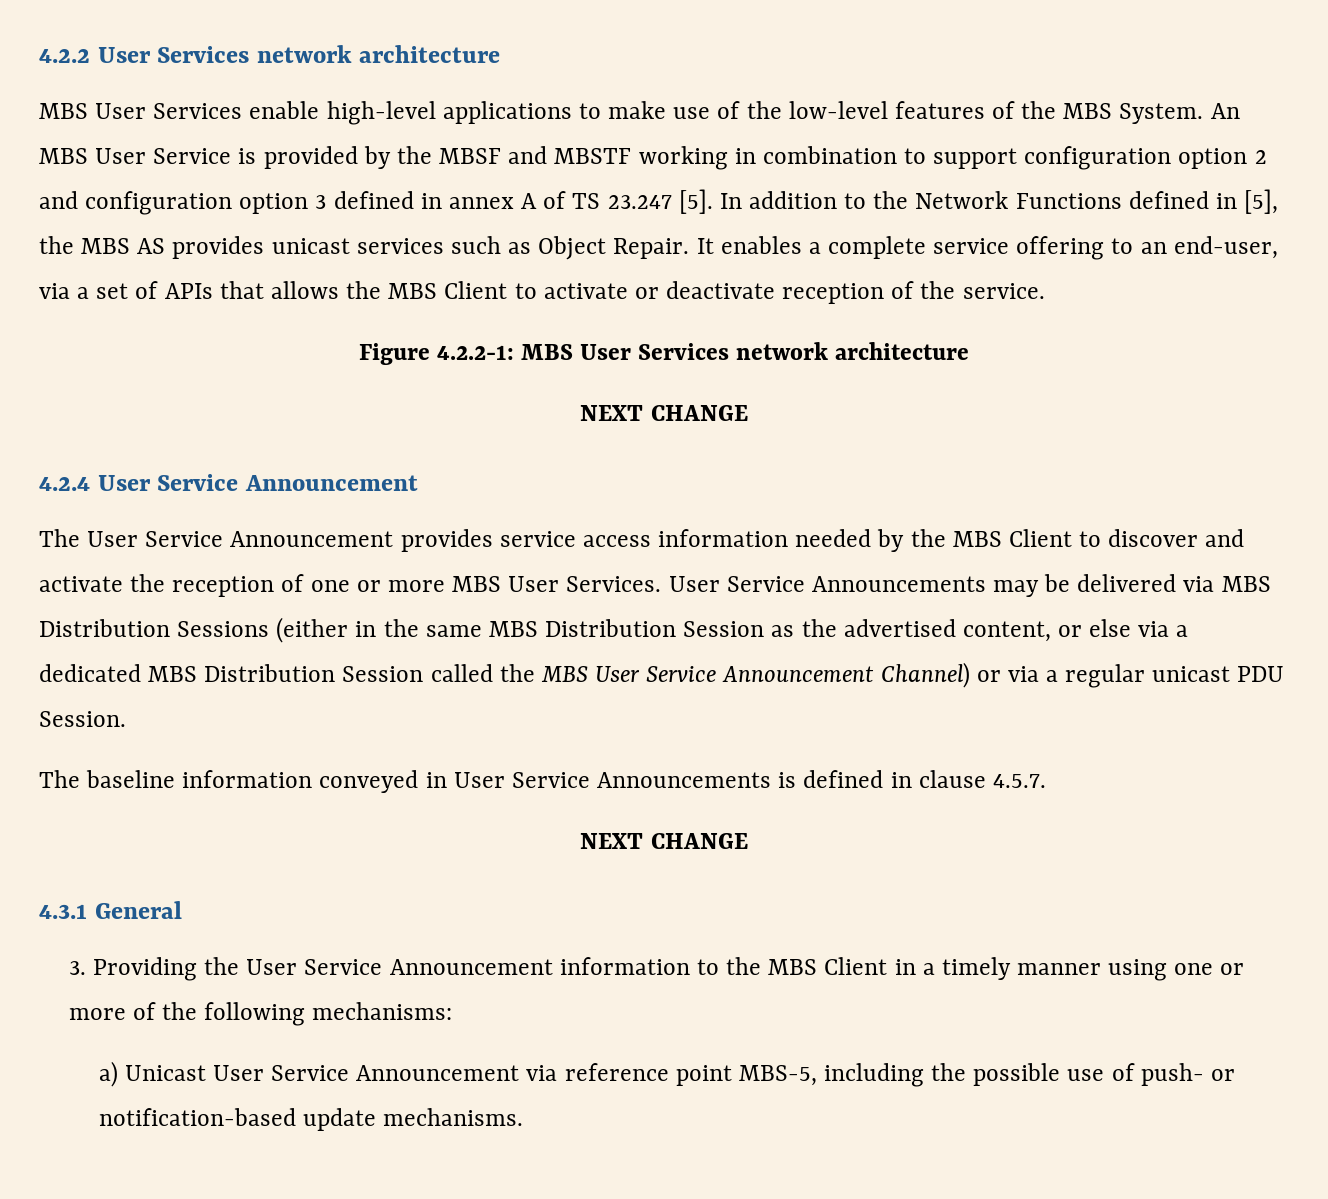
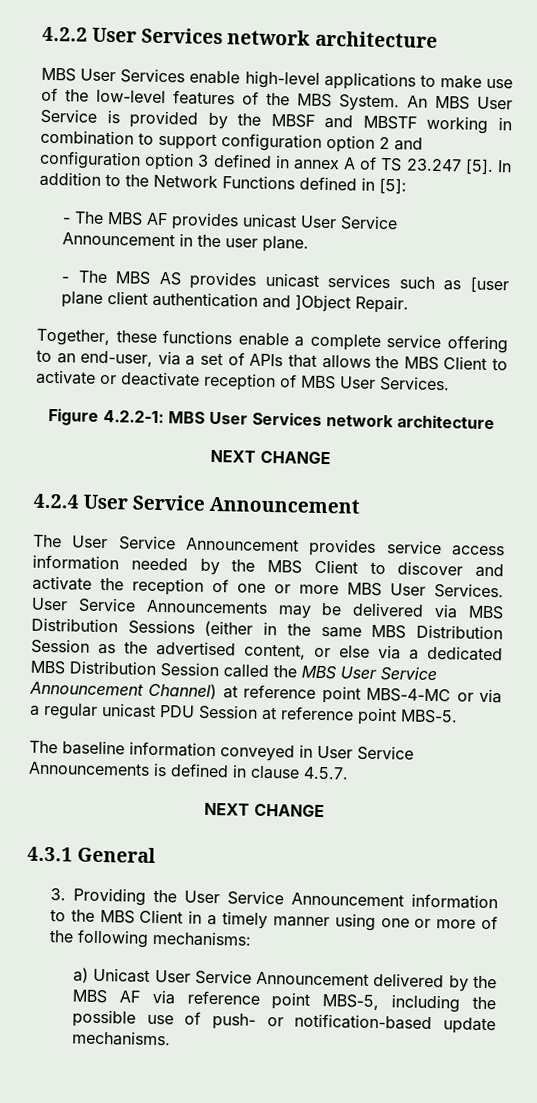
- In addition to the Network Functions defined in [5], the MBS AS provides unicast services such as Object Repair. It enables a complete service offering to an end-user, via a set of APIs that allows the MBS Client to activate or deactivate reception of the service.
+ In addition to the Network Functions defined in [5]:
+ - The MBS AF provides unicast User Service Announcement in the user plane.
+ - The MBS AS provides unicast services such as [user plane client authentication and ]Object Repair.
+ Together, these functions enable a complete service offering to an end-user, via a set of APIs that allows the MBS Client to activate or deactivate reception of MBS User Services.
- User Service Announcements may be delivered via MBS Distribution Sessions (either in the same MBS Distribution Session as the advertised content, or else via a dedicated MBS Distribution Session called the MBS User Service Announcement Channel) or via a regular unicast PDU Session.
+ User Service Announcements may be delivered via MBS Distribution Sessions (either in the same MBS Distribution Session as the advertised content, or else via a dedicated MBS Distribution Session called the MBS User Service Announcement Channel) at reference point MBS-4-MC or via a regular unicast PDU Session at reference point MBS-5.
- a) Unicast User Service Announcement via reference point MBS-5, including the possible use of push- or notification-based update mechanisms.
+ a) Unicast User Service Announcement delivered by the MBS AF via reference point MBS-5, including the possible use of push- or notification-based update mechanisms.

